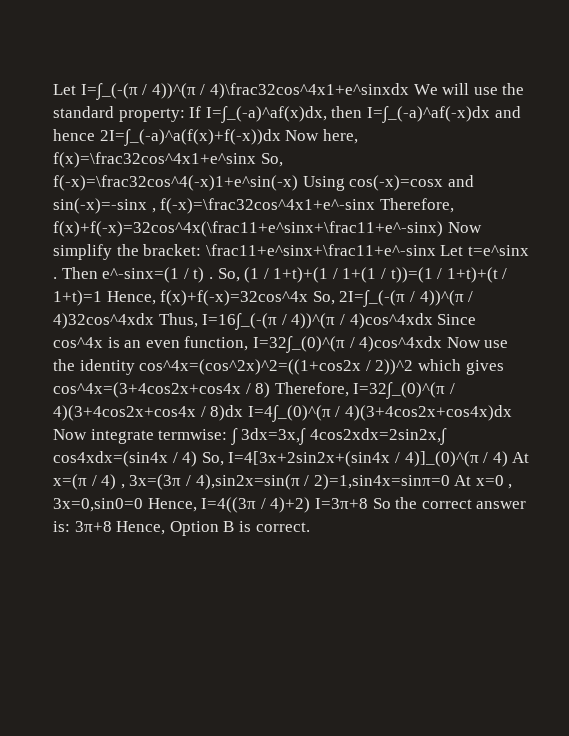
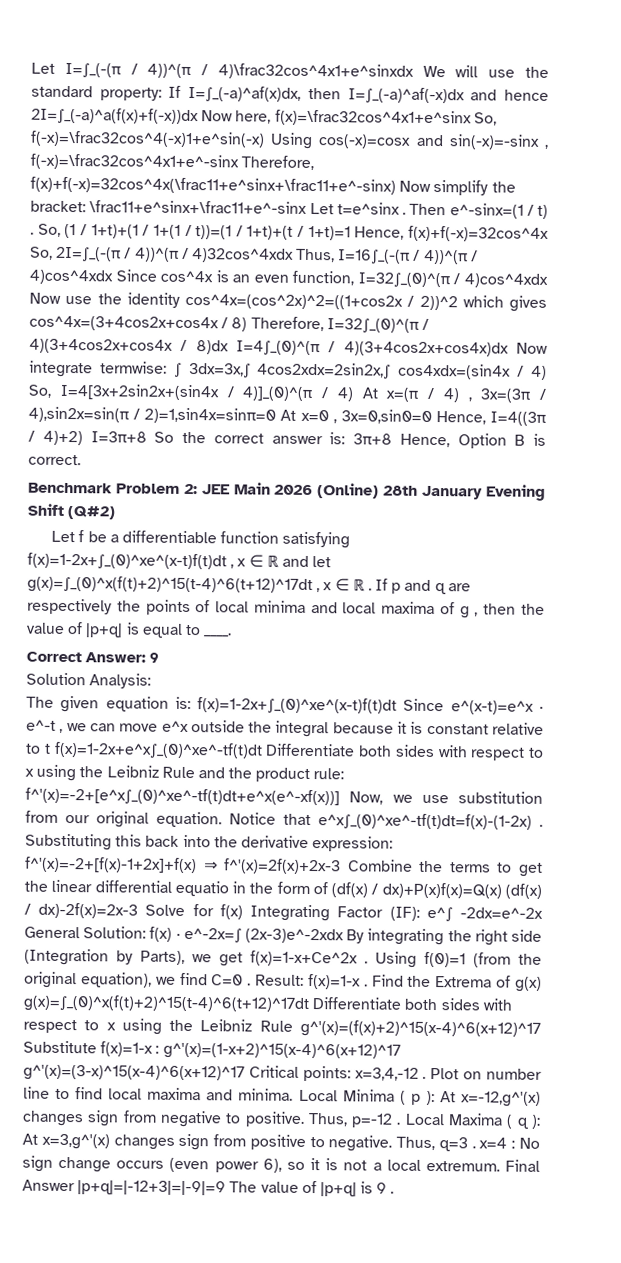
+ Benchmark Problem 2: JEE Main 2026 (Online) 28th January Evening Shift (Q#2)
+ Let f be a differentiable function satisfying f(x)=1-2x+∫_(0)^xe^(x-t)f(t)dt , x ∈ ℝ and let g(x)=∫_(0)^x(f(t)+2)^15(t-4)^6(t+12)^17dt , x ∈ ℝ . If p and q are respectively the points of local minima and local maxima of g , then the value of |p+q| is equal to ____.
+ Correct Answer: 9
+ Solution Analysis:
+ The given equation is: f(x)=1-2x+∫_(0)^xe^(x-t)f(t)dt Since e^(x-t)=e^x · e^-t , we can move e^x outside the integral because it is constant relative to t f(x)=1-2x+e^x∫_(0)^xe^-tf(t)dt Differentiate both sides with respect to x using the Leibniz Rule and the product rule: f^'(x)=-2+[e^x∫_(0)^xe^-tf(t)dt+e^x(e^-xf(x))] Now, we use substitution from our original equation. Notice that e^x∫_(0)^xe^-tf(t)dt=f(x)-(1-2x) . Substituting this back into the derivative expression: f^'(x)=-2+[f(x)-1+2x]+f(x) ⇒ f^'(x)=2f(x)+2x-3 Combine the terms to get the linear differential equatio in the form of (df(x) / dx)+P(x)f(x)=Q(x) (df(x) / dx)-2f(x)=2x-3 Solve for f(x) Integrating Factor (IF): e^∫ -2dx=e^-2x General Solution: f(x) · e^-2x=∫ (2x-3)e^-2xdx By integrating the right side (Integration by Parts), we get f(x)=1-x+Ce^2x . Using f(0)=1 (from the original equation), we find C=0 . Result: f(x)=1-x . Find the Extrema of g(x) g(x)=∫_(0)^x(f(t)+2)^15(t-4)^6(t+12)^17dt Differentiate both sides with respect to x using the Leibniz Rule g^'(x)=(f(x)+2)^15(x-4)^6(x+12)^17 Substitute f(x)=1-x : g^'(x)=(1-x+2)^15(x-4)^6(x+12)^17 g^'(x)=(3-x)^15(x-4)^6(x+12)^17 Critical points: x=3,4,-12 . Plot on number line to find local maxima and minima. Local Minima ( p ): At x=-12,g^'(x) changes sign from negative to positive. Thus, p=-12 . Local Maxima ( q ): At x=3,g^'(x) changes sign from positive to negative. Thus, q=3 . x=4 : No sign change occurs (even power 6), so it is not a local extremum. Final Answer |p+q|=|-12+3|=|-9|=9 The value of |p+q| is 9 .

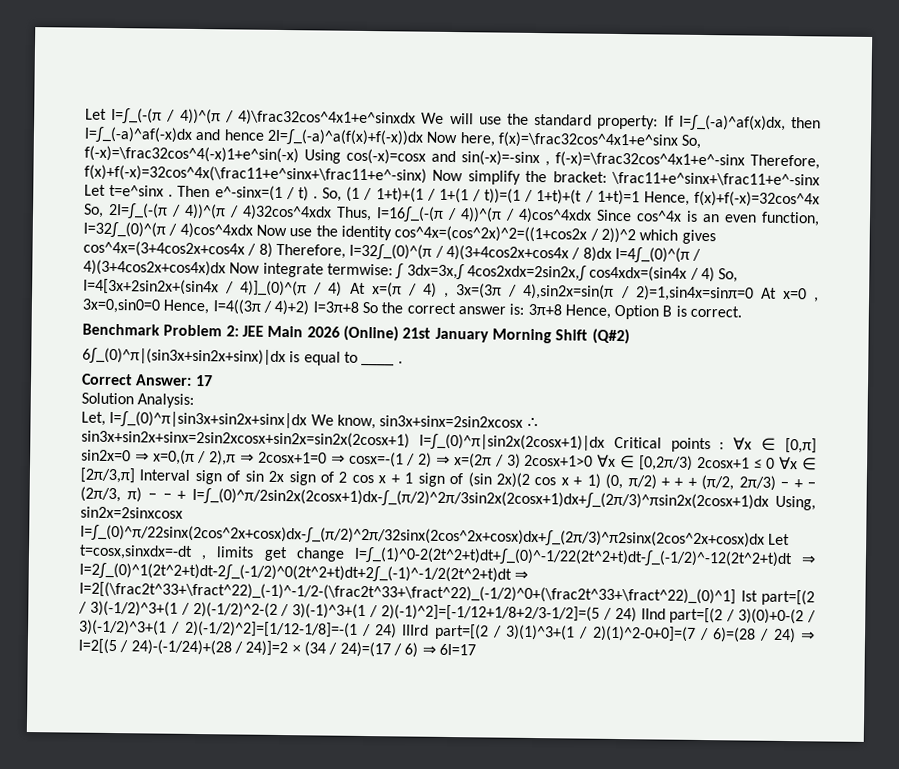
- Benchmark Problem 2: JEE Main 2026 (Online) 28th January Evening Shift (Q#2)
+ Benchmark Problem 2: JEE Main 2026 (Online) 21st January Morning Shift (Q#2)
- Let f be a differentiable function satisfying f(x)=1-2x+∫_(0)^xe^(x-t)f(t)dt , x ∈ ℝ and let g(x)=∫_(0)^x(f(t)+2)^15(t-4)^6(t+12)^17dt , x ∈ ℝ . If p and q are respectively the points of local minima and local maxima of g , then the value of |p+q| is equal to ____.
+ 6∫_(0)^π|(sin3x+sin2x+sinx)|dx is equal to ____ .
- Correct Answer: 9
+ Correct Answer: 17
- The given equation is: f(x)=1-2x+∫_(0)^xe^(x-t)f(t)dt Since e^(x-t)=e^x · e^-t , we can move e^x outside the integral because it is constant relative to t f(x)=1-2x+e^x∫_(0)^xe^-tf(t)dt Differentiate both sides with respect to x using the Leibniz Rule and the product rule: f^'(x)=-2+[e^x∫_(0)^xe^-tf(t)dt+e^x(e^-xf(x))] Now, we use substitution from our original equation. Notice that e^x∫_(0)^xe^-tf(t)dt=f(x)-(1-2x) . Substituting this back into the derivative expression: f^'(x)=-2+[f(x)-1+2x]+f(x) ⇒ f^'(x)=2f(x)+2x-3 Combine the terms to get the linear differential equatio in the form of (df(x) / dx)+P(x)f(x)=Q(x) (df(x) / dx)-2f(x)=2x-3 Solve for f(x) Integrating Factor (IF): e^∫ -2dx=e^-2x General Solution: f(x) · e^-2x=∫ (2x-3)e^-2xdx By integrating the right side (Integration by Parts), we get f(x)=1-x+Ce^2x . Using f(0)=1 (from the original equation), we find C=0 . Result: f(x)=1-x . Find the Extrema of g(x) g(x)=∫_(0)^x(f(t)+2)^15(t-4)^6(t+12)^17dt Differentiate both sides with respect to x using the Leibniz Rule g^'(x)=(f(x)+2)^15(x-4)^6(x+12)^17 Substitute f(x)=1-x : g^'(x)=(1-x+2)^15(x-4)^6(x+12)^17 g^'(x)=(3-x)^15(x-4)^6(x+12)^17 Critical points: x=3,4,-12 . Plot on number line to find local maxima and minima. Local Minima ( p ): At x=-12,g^'(x) changes sign from negative to positive. Thus, p=-12 . Local Maxima ( q ): At x=3,g^'(x) changes sign from positive to negative. Thus, q=3 . x=4 : No sign change occurs (even power 6), so it is not a local extremum. Final Answer |p+q|=|-12+3|=|-9|=9 The value of |p+q| is 9 .
+ Let, I=∫_(0)^π|sin3x+sin2x+sinx|dx We know, sin3x+sinx=2sin2xcosx ∴ sin3x+sin2x+sinx=2sin2xcosx+sin2x=sin2x(2cosx+1) I=∫_(0)^π|sin2x(2cosx+1)|dx Critical points : ∀x ∈ [0,π] sin2x=0 ⇒ x=0,(π / 2),π ⇒ 2cosx+1=0 ⇒ cosx=-(1 / 2) ⇒ x=(2π / 3) 2cosx+1>0 ∀x ∈ [0,2π/3) 2cosx+1 ≤ 0 ∀x ∈ [2π/3,π] Interval sign of sin 2x sign of 2 cos x + 1 sign of (sin 2x)(2 cos x + 1) (0, π/2) + + + (π/2, 2π/3) − + − (2π/3, π) − − + I=∫_(0)^π/2sin2x(2cosx+1)dx-∫_(π/2)^2π/3sin2x(2cosx+1)dx+∫_(2π/3)^πsin2x(2cosx+1)dx Using, sin2x=2sinxcosx I=∫_(0)^π/22sinx(2cos^2x+cosx)dx-∫_(π/2)^2π/32sinx(2cos^2x+cosx)dx+∫_(2π/3)^π2sinx(2cos^2x+cosx)dx Let t=cosx,sinxdx=-dt , limits get change I=∫_(1)^0-2(2t^2+t)dt+∫_(0)^-1/22(2t^2+t)dt-∫_(-1/2)^-12(2t^2+t)dt ⇒ I=2∫_(0)^1(2t^2+t)dt-2∫_(-1/2)^0(2t^2+t)dt+2∫_(-1)^-1/2(2t^2+t)dt ⇒ I=2[(\frac2t^33+\fract^22)_(-1)^-1/2-(\frac2t^33+\fract^22)_(-1/2)^0+(\frac2t^33+\fract^22)_(0)^1] Ist part=[(2 / 3)(-1/2)^3+(1 / 2)(-1/2)^2-(2 / 3)(-1)^3+(1 / 2)(-1)^2]=[-1/12+1/8+2/3-1/2]=(5 / 24) IInd part=[(2 / 3)(0)+0-(2 / 3)(-1/2)^3+(1 / 2)(-1/2)^2]=[1/12-1/8]=-(1 / 24) IIIrd part=[(2 / 3)(1)^3+(1 / 2)(1)^2-0+0]=(7 / 6)=(28 / 24) ⇒ I=2[(5 / 24)-(-1/24)+(28 / 24)]=2 × (34 / 24)=(17 / 6) ⇒ 6I=17

